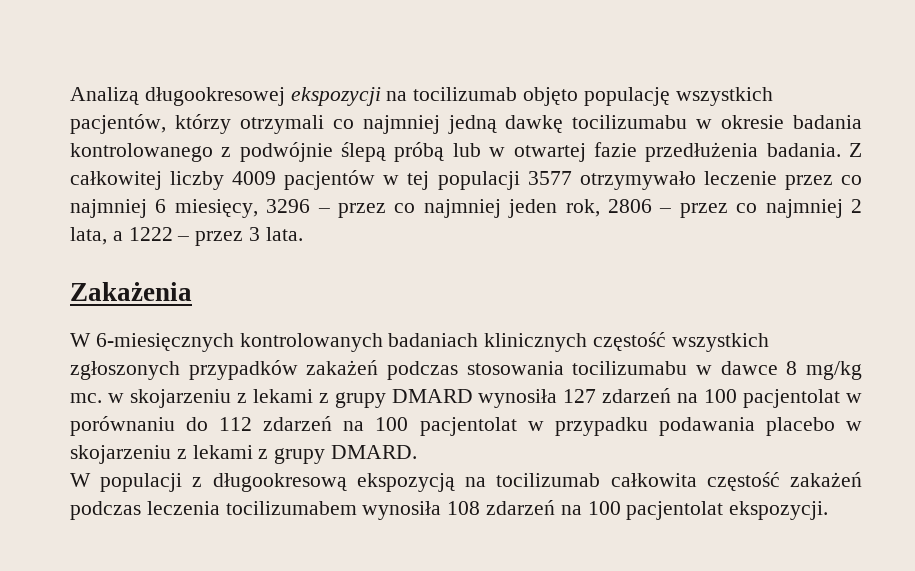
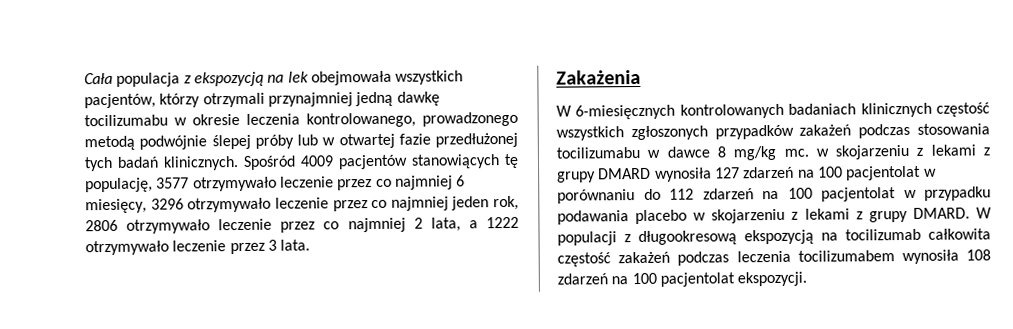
- Analizą długookresowej ekspozycji na tocilizumab objęto populację wszystkich pacjentów, którzy otrzymali co najmniej jedną dawkę tocilizumabu w okresie badania kontrolowanego z podwójnie ślepą próbą lub w otwartej fazie przedłużenia badania. Z całkowitej liczby 4009 pacjentów w tej populacji 3577 otrzymywało leczenie przez co najmniej 6 miesięcy, 3296 – przez co najmniej jeden rok, 2806 – przez co najmniej 2 lata, a 1222 – przez 3 lata.
+ Cała populacja z ekspozycją na lek obejmowała wszystkich pacjentów, którzy otrzymali przynajmniej jedną dawkę tocilizumabu w okresie leczenia kontrolowanego, prowadzonego metodą podwójnie ślepej próby lub w otwartej fazie przedłużonej tych badań klinicznych. Spośród 4009 pacjentów stanowiących tę populację, 3577 otrzymywało leczenie przez co najmniej 6 miesięcy, 3296 otrzymywało leczenie przez co najmniej jeden rok, 2806 otrzymywało leczenie przez co najmniej 2 lata, a 1222 otrzymywało leczenie przez 3 lata.
- W 6-miesięcznych kontrolowanych badaniach klinicznych częstość wszystkich zgłoszonych przypadków zakażeń podczas stosowania tocilizumabu w dawce 8 mg/kg mc. w skojarzeniu z lekami z grupy DMARD wynosiła 127 zdarzeń na 100 pacjentolat w porównaniu do 112 zdarzeń na 100 pacjentolat w przypadku podawania placebo w skojarzeniu z lekami z grupy DMARD.
- W populacji z długookresową ekspozycją na tocilizumab całkowita częstość zakażeń podczas leczenia tocilizumabem wynosiła 108 zdarzeń na 100 pacjentolat ekspozycji.
+ W 6-miesięcznych kontrolowanych badaniach klinicznych częstość wszystkich zgłoszonych przypadków zakażeń podczas stosowania tocilizumabu w dawce 8 mg/kg mc. w skojarzeniu z lekami z grupy DMARD wynosiła 127 zdarzeń na 100 pacjentolat w porównaniu do 112 zdarzeń na 100 pacjentolat w przypadku podawania placebo w skojarzeniu z lekami z grupy DMARD. W populacji z długookresową ekspozycją na tocilizumab całkowita częstość zakażeń podczas leczenia tocilizumabem wynosiła 108 zdarzeń na 100 pacjentolat ekspozycji.

